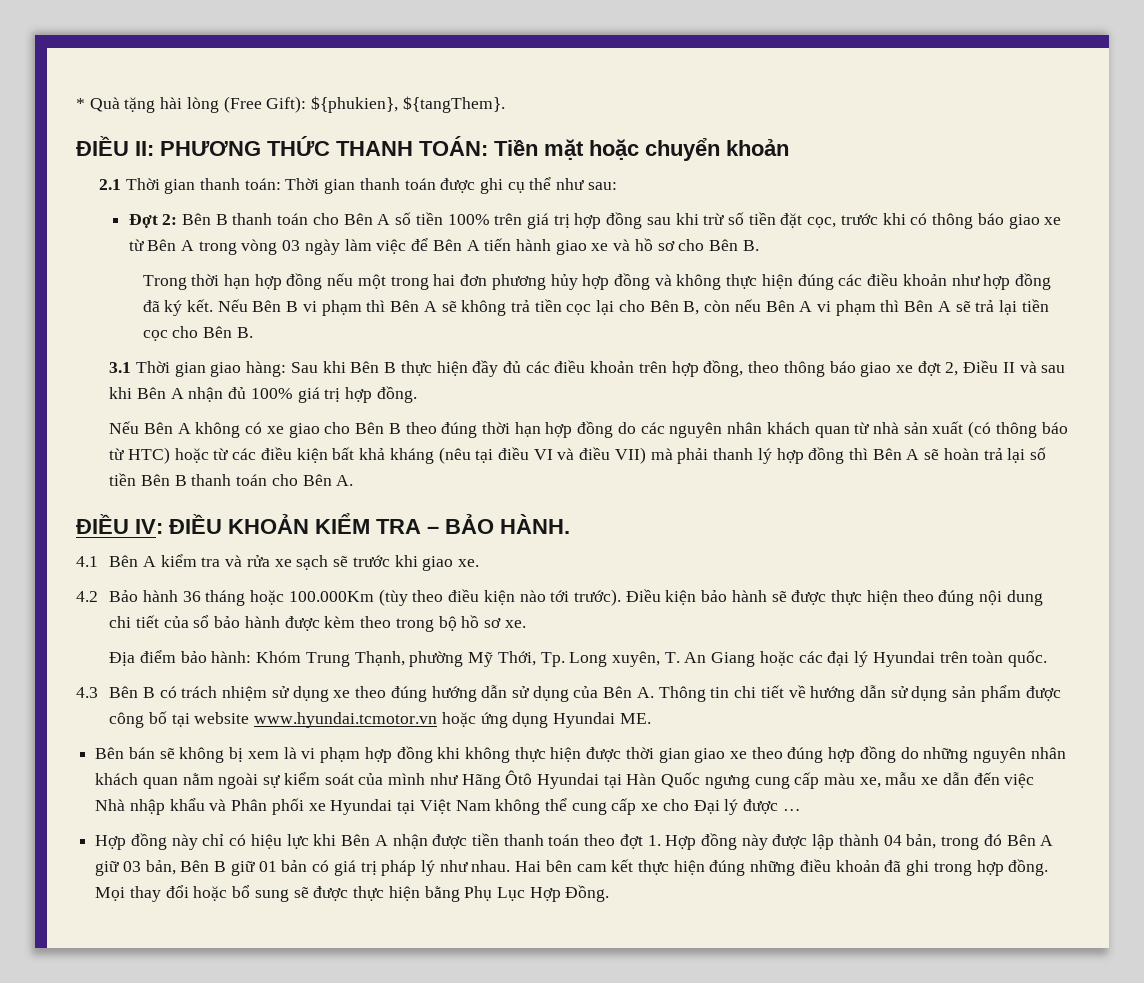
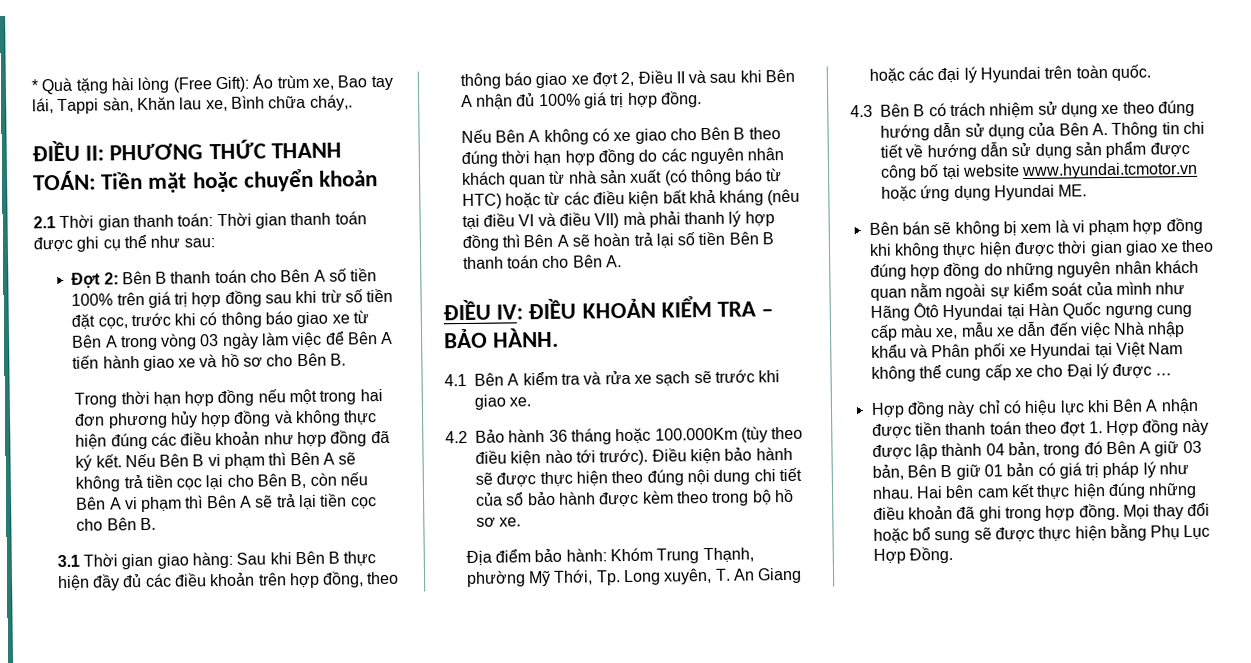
- * Quà tặng hài lòng (Free Gift): ${phukien}, ${tangThem}.
+ * Quà tặng hài lòng (Free Gift): Áo trùm xe, Bao tay lái, Tappi sàn, Khăn lau xe, Bình chữa cháy,.

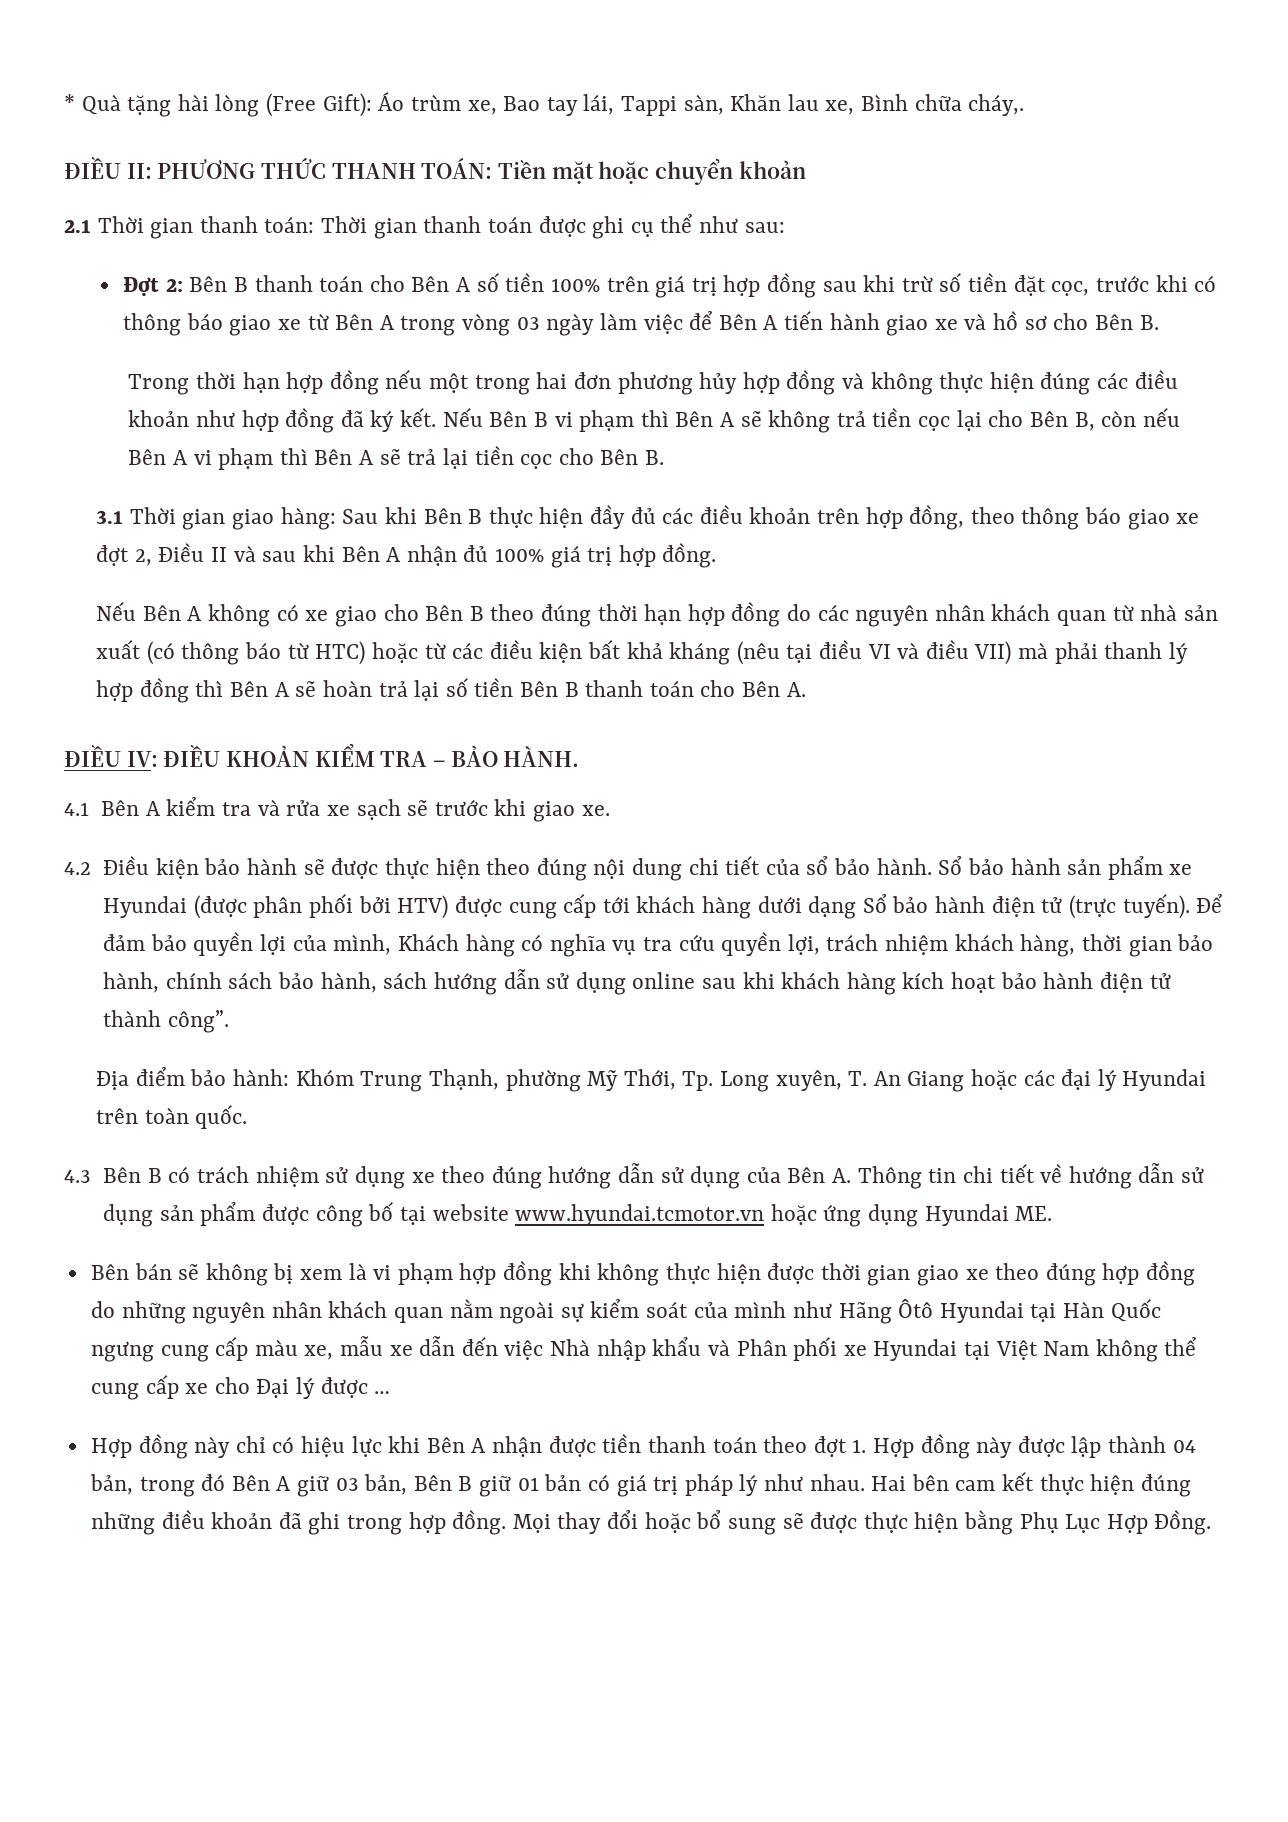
- 4.2 Bảo hành 36 tháng hoặc 100.000Km (tùy theo điều kiện nào tới trước). Điều kiện bảo hành sẽ được thực hiện theo đúng nội dung chi tiết của sổ bảo hành được kèm theo trong bộ hồ sơ xe.
+ 4.2 Điều kiện bảo hành sẽ được thực hiện theo đúng nội dung chi tiết của sổ bảo hành. Sổ bảo hành sản phẩm xe Hyundai (được phân phối bởi HTV) được cung cấp tới khách hàng dưới dạng Sổ bảo hành điện tử (trực tuyến). Để đảm bảo quyền lợi của mình, Khách hàng có nghĩa vụ tra cứu quyền lợi, trách nhiệm khách hàng, thời gian bảo hành, chính sách bảo hành, sách hướng dẫn sử dụng online sau khi khách hàng kích hoạt bảo hành điện tử thành công”.

